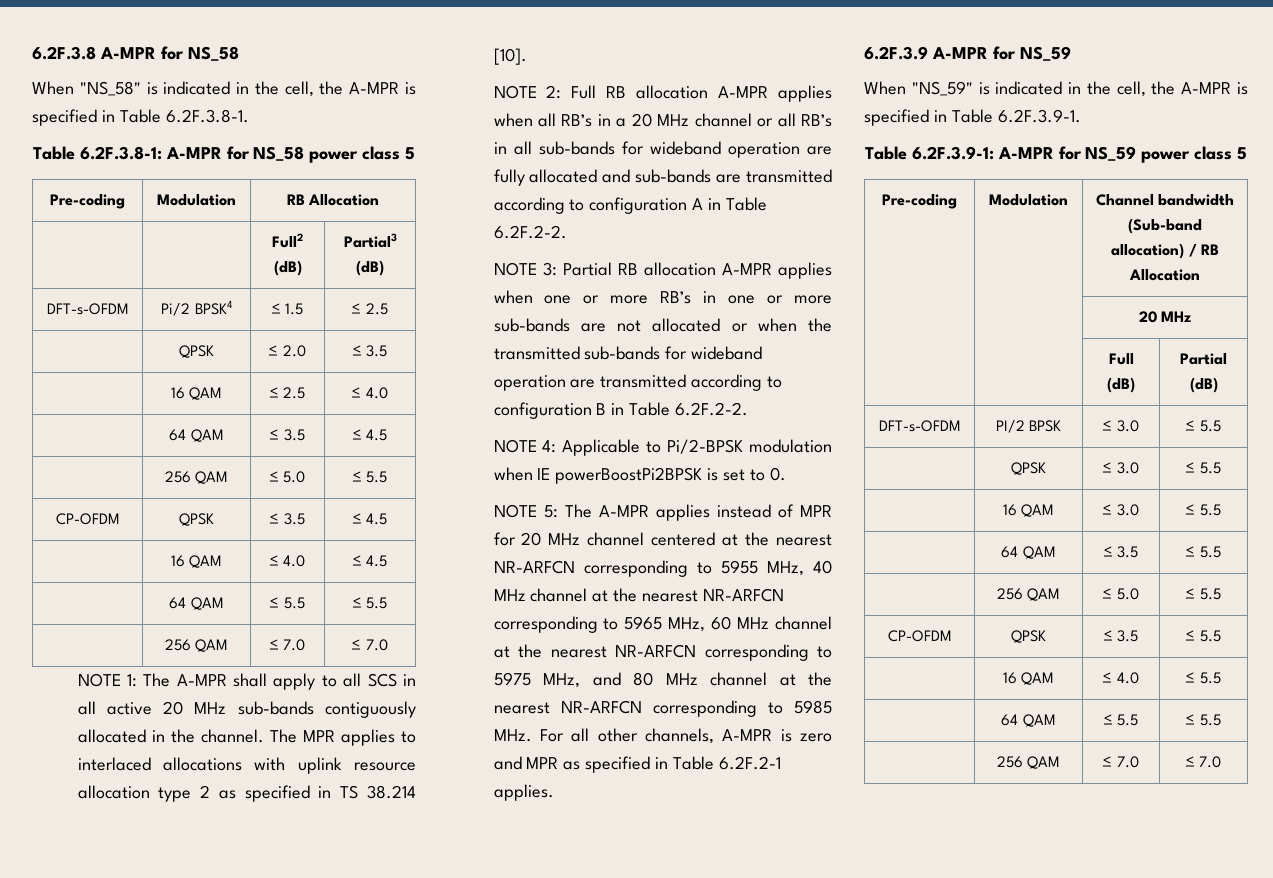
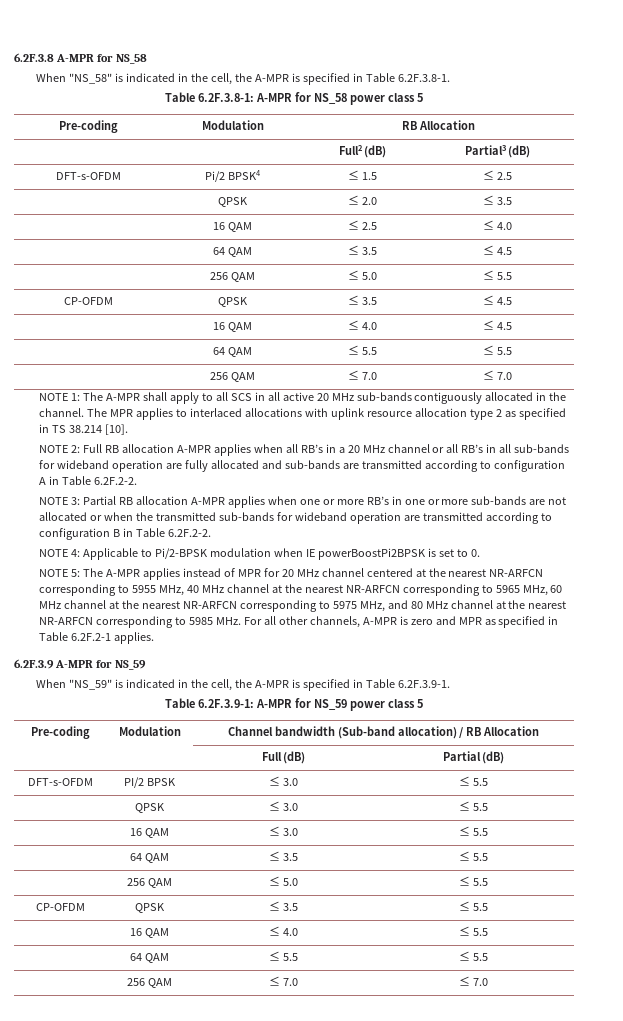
- | | 20 MHz

